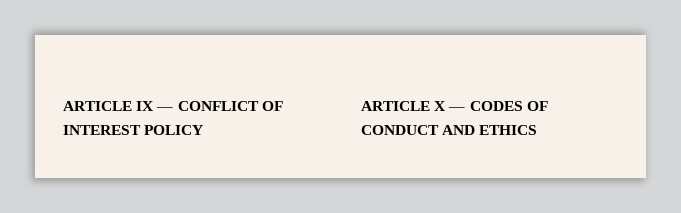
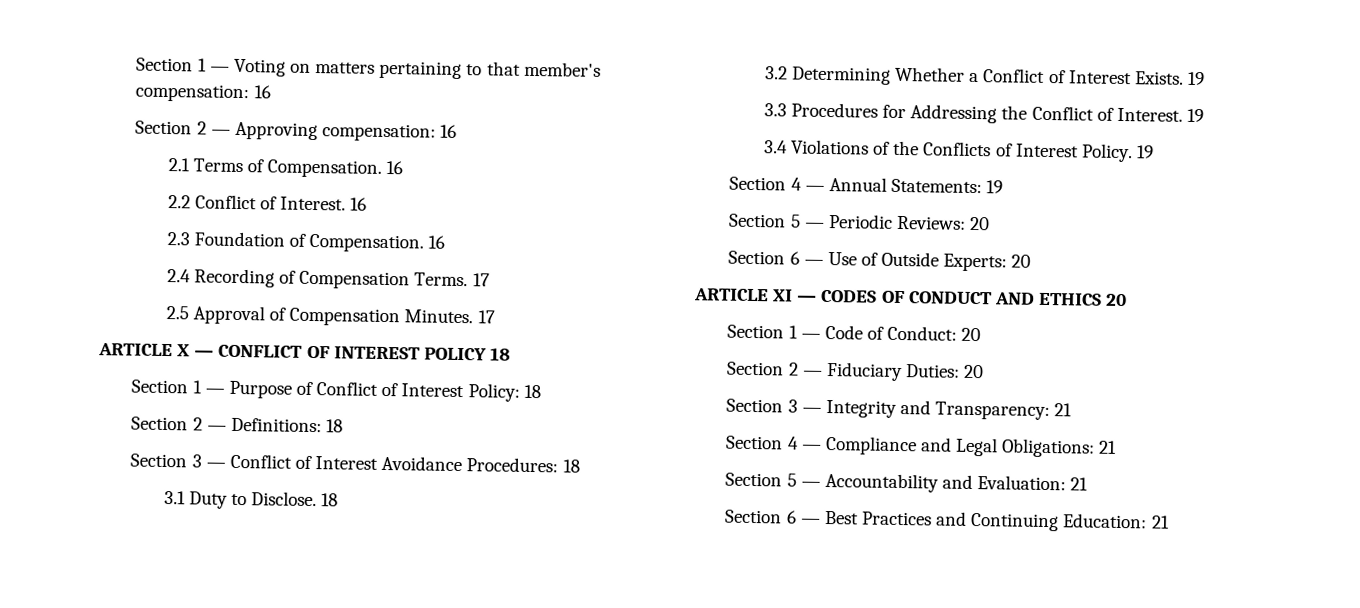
- ARTICLE IX — CONFLICT OF INTEREST POLICY
- ARTICLE X — CODES OF CONDUCT AND ETHICS
+ Section 1 — Voting on matters pertaining to that member's compensation: 16
+ Section 2 — Approving compensation: 16
+ 2.1 Terms of Compensation. 16
+ 2.2 Conflict of Interest. 16
+ 2.3 Foundation of Compensation. 16
+ 2.4 Recording of Compensation Terms. 17
+ 2.5 Approval of Compensation Minutes. 17
+ ARTICLE X — CONFLICT OF INTEREST POLICY 18
+ Section 1 — Purpose of Conflict of Interest Policy: 18
+ Section 2 — Definitions: 18
+ Section 3 — Conflict of Interest Avoidance Procedures: 18
+ 3.1 Duty to Disclose. 18
+ 3.2 Determining Whether a Conflict of Interest Exists. 19
+ 3.3 Procedures for Addressing the Conflict of Interest. 19
+ 3.4 Violations of the Conflicts of Interest Policy. 19
+ Section 4 — Annual Statements: 19
+ Section 5 — Periodic Reviews: 20
+ Section 6 — Use of Outside Experts: 20
+ ARTICLE XI — CODES OF CONDUCT AND ETHICS 20
+ Section 1 — Code of Conduct: 20
+ Section 2 — Fiduciary Duties: 20
+ Section 3 — Integrity and Transparency: 21
+ Section 4 — Compliance and Legal Obligations: 21
+ Section 5 — Accountability and Evaluation: 21
+ Section 6 — Best Practices and Continuing Education: 21

